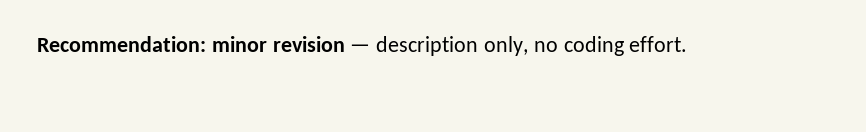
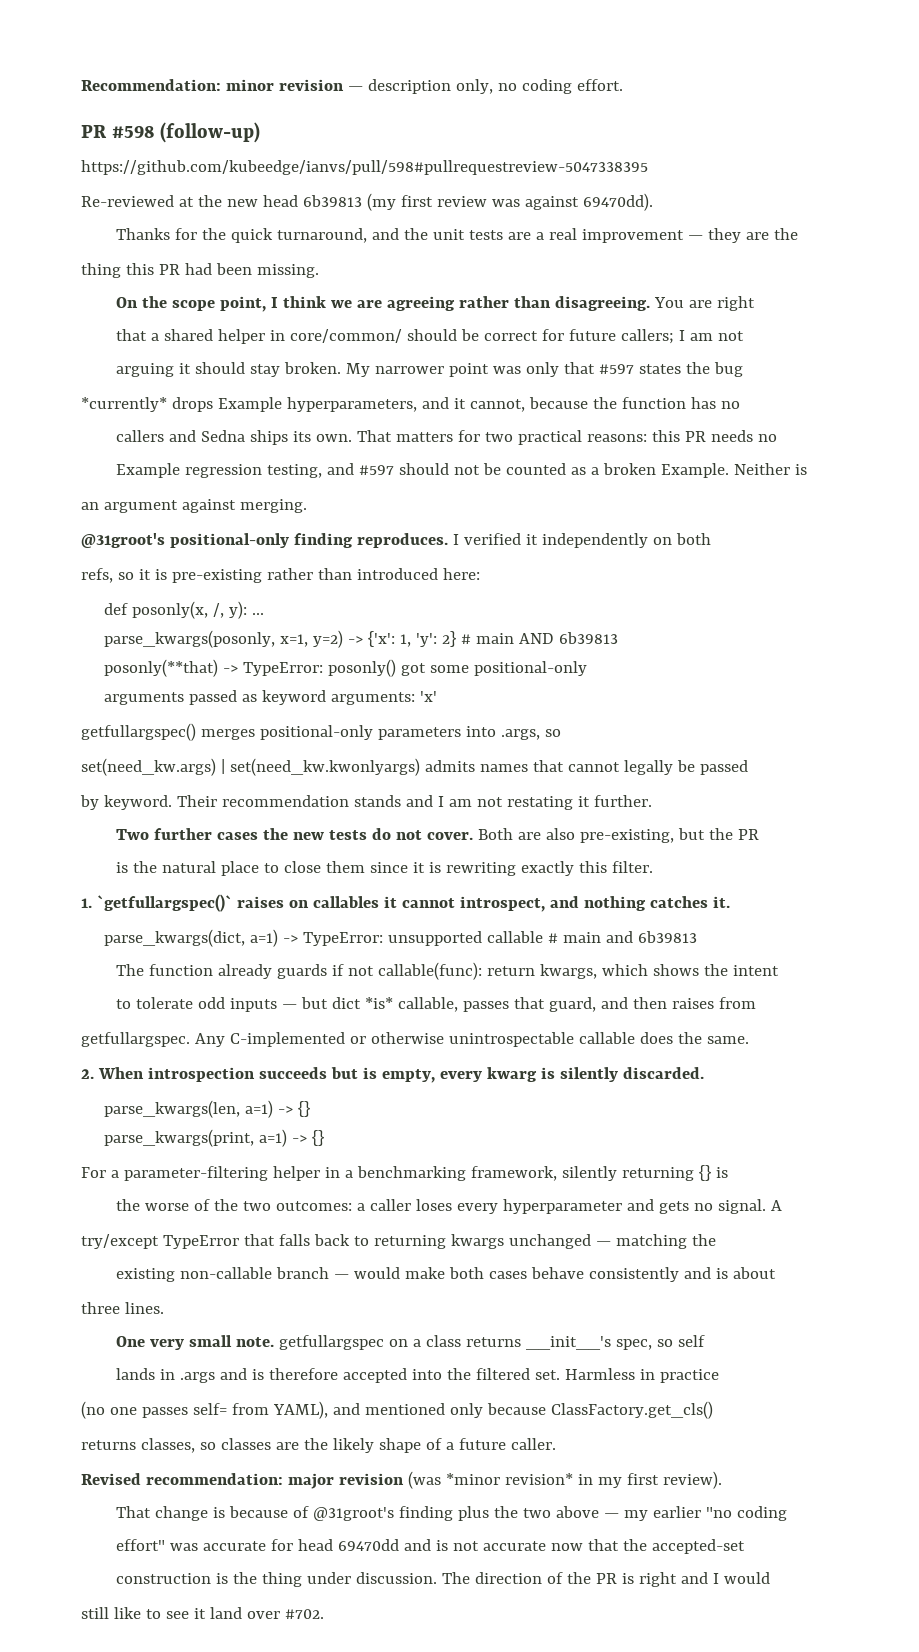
+ PR #598 (follow-up)
+ https://github.com/kubeedge/ianvs/pull/598#pullrequestreview-5047338395
+ Re-reviewed at the new head 6b39813 (my first review was against 69470dd).
+ Thanks for the quick turnaround, and the unit tests are a real improvement — they are the
+ thing this PR had been missing.
+ On the scope point, I think we are agreeing rather than disagreeing. You are right
+ that a shared helper in core/common/ should be correct for future callers; I am not
+ arguing it should stay broken. My narrower point was only that #597 states the bug
+ *currently* drops Example hyperparameters, and it cannot, because the function has no
+ callers and Sedna ships its own. That matters for two practical reasons: this PR needs no
+ Example regression testing, and #597 should not be counted as a broken Example. Neither is
+ an argument against merging.
+ @31groot's positional-only finding reproduces. I verified it independently on both
+ refs, so it is pre-existing rather than introduced here:
+ def posonly(x, /, y): ...
+ parse_kwargs(posonly, x=1, y=2) -> {'x': 1, 'y': 2} # main AND 6b39813
+ posonly(**that) -> TypeError: posonly() got some positional-only
+ arguments passed as keyword arguments: 'x'
+ getfullargspec() merges positional-only parameters into .args, so
+ set(need_kw.args) | set(need_kw.kwonlyargs) admits names that cannot legally be passed
+ by keyword. Their recommendation stands and I am not restating it further.
+ Two further cases the new tests do not cover. Both are also pre-existing, but the PR
+ is the natural place to close them since it is rewriting exactly this filter.
+ 1. `getfullargspec()` raises on callables it cannot introspect, and nothing catches it.
+ parse_kwargs(dict, a=1) -> TypeError: unsupported callable # main and 6b39813
+ The function already guards if not callable(func): return kwargs, which shows the intent
+ to tolerate odd inputs — but dict *is* callable, passes that guard, and then raises from
+ getfullargspec. Any C-implemented or otherwise unintrospectable callable does the same.
+ 2. When introspection succeeds but is empty, every kwarg is silently discarded.
+ parse_kwargs(len, a=1) -> {}
+ parse_kwargs(print, a=1) -> {}
+ For a parameter-filtering helper in a benchmarking framework, silently returning {} is
+ the worse of the two outcomes: a caller loses every hyperparameter and gets no signal. A
+ try/except TypeError that falls back to returning kwargs unchanged — matching the
+ existing non-callable branch — would make both cases behave consistently and is about
+ three lines.
+ One very small note. getfullargspec on a class returns __init__'s spec, so self
+ lands in .args and is therefore accepted into the filtered set. Harmless in practice
+ (no one passes self= from YAML), and mentioned only because ClassFactory.get_cls()
+ returns classes, so classes are the likely shape of a future caller.
+ Revised recommendation: major revision (was *minor revision* in my first review).
+ That change is because of @31groot's finding plus the two above — my earlier "no coding
+ effort" was accurate for head 69470dd and is not accurate now that the accepted-set
+ construction is the thing under discussion. The direction of the PR is right and I would
+ still like to see it land over #702.

